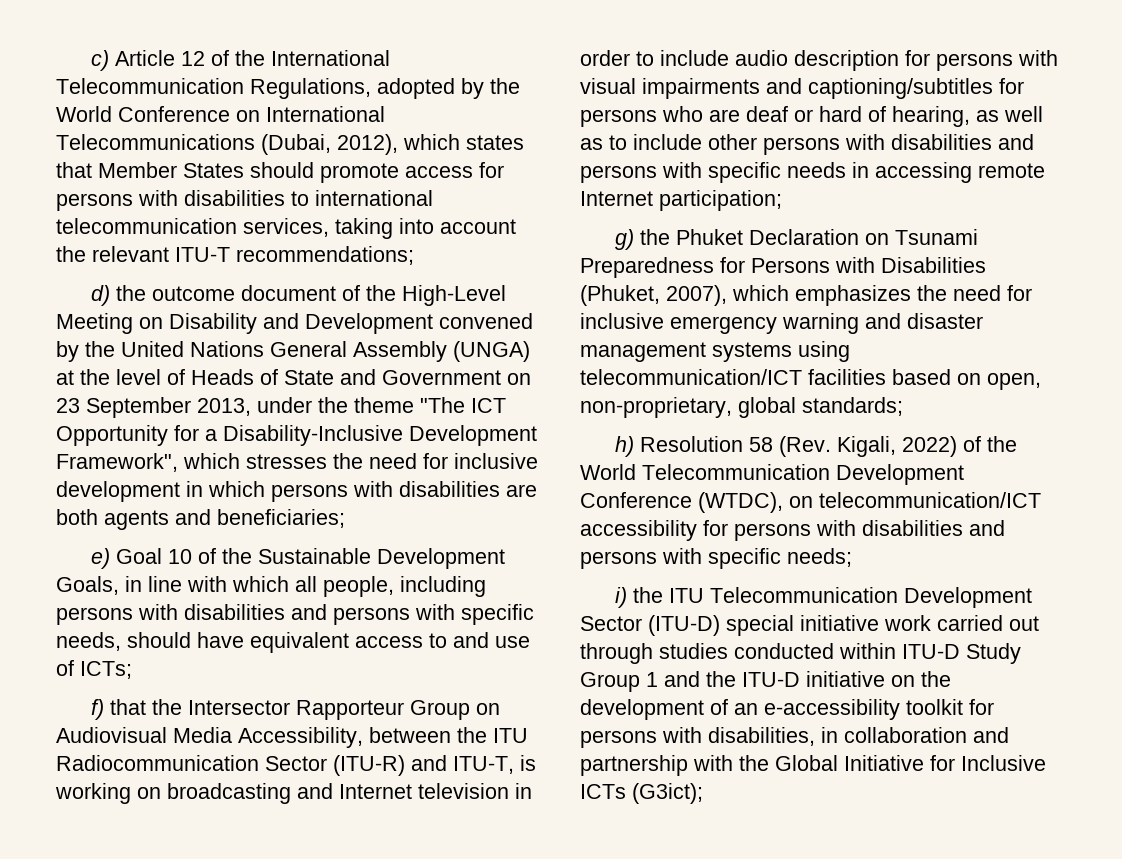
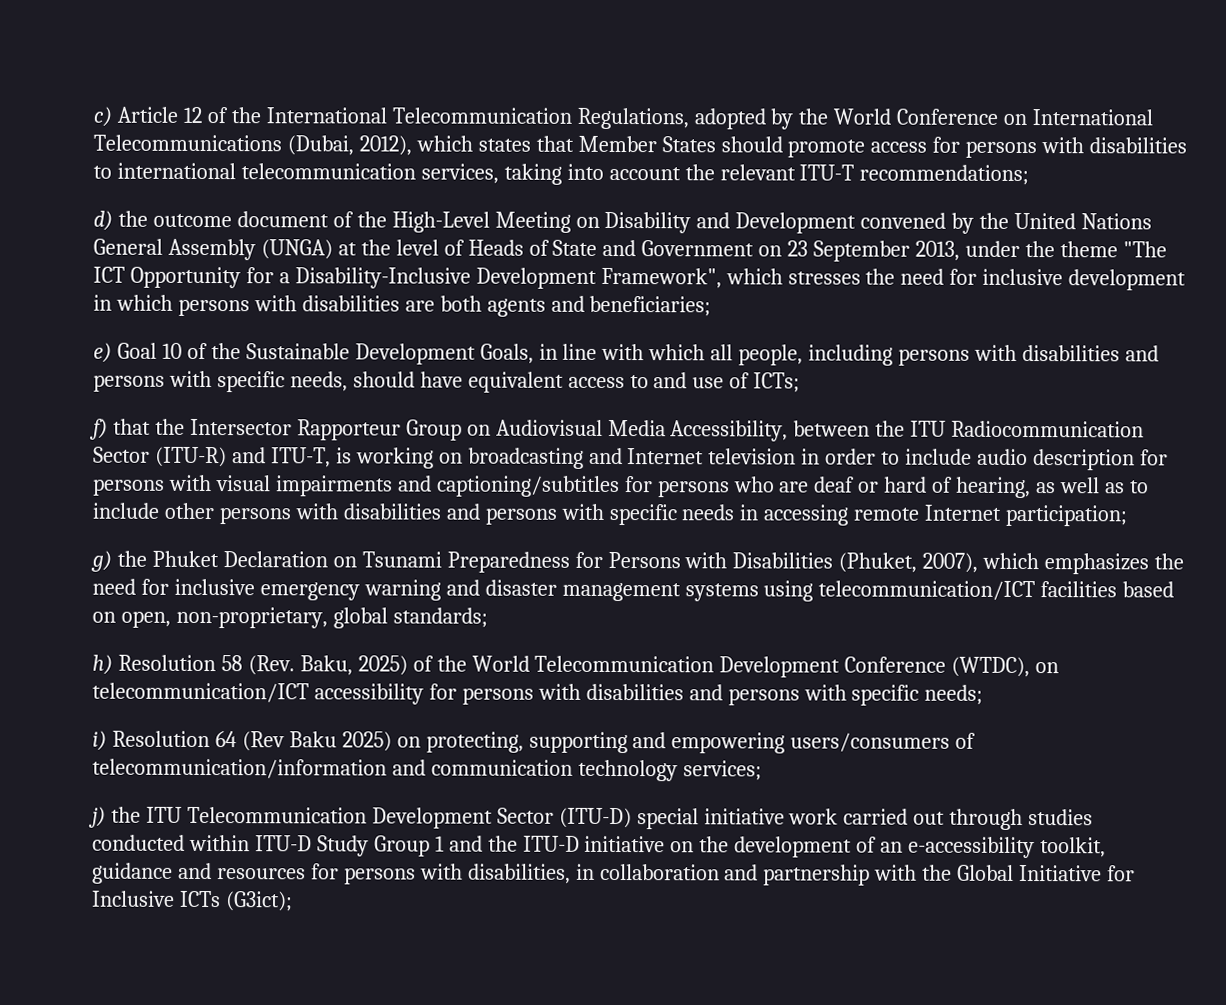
- h) Resolution 58 (Rev. Kigali, 2022) of the World Telecommunication Development Conference (WTDC), on telecommunication/ICT accessibility for persons with disabilities and persons with specific needs;
+ h) Resolution 58 (Rev. Baku, 2025) of the World Telecommunication Development Conference (WTDC), on telecommunication/ICT accessibility for persons with disabilities and persons with specific needs;
- i) the ITU Telecommunication Development Sector (ITU-D) special initiative work carried out through studies conducted within ITU-D Study Group 1 and the ITU-D initiative on the development of an e-accessibility toolkit for persons with disabilities, in collaboration and partnership with the Global Initiative for Inclusive ICTs (G3ict);
+ i) Resolution 64 (Rev Baku 2025) on protecting, supporting and empowering users/consumers of telecommunication/information and communication technology services;
+ j) the ITU Telecommunication Development Sector (ITU-D) special initiative work carried out through studies conducted within ITU-D Study Group 1 and the ITU-D initiative on the development of an e-accessibility toolkit, guidance and resources for persons with disabilities, in collaboration and partnership with the Global Initiative for Inclusive ICTs (G3ict);

